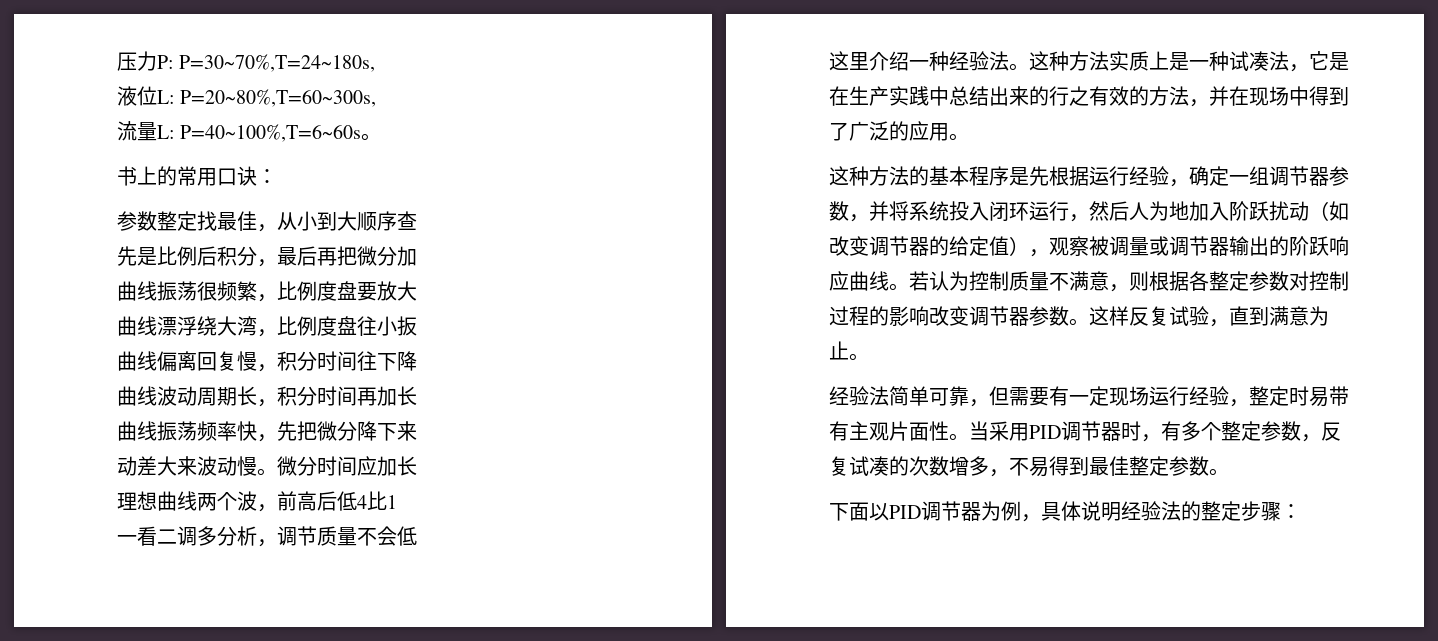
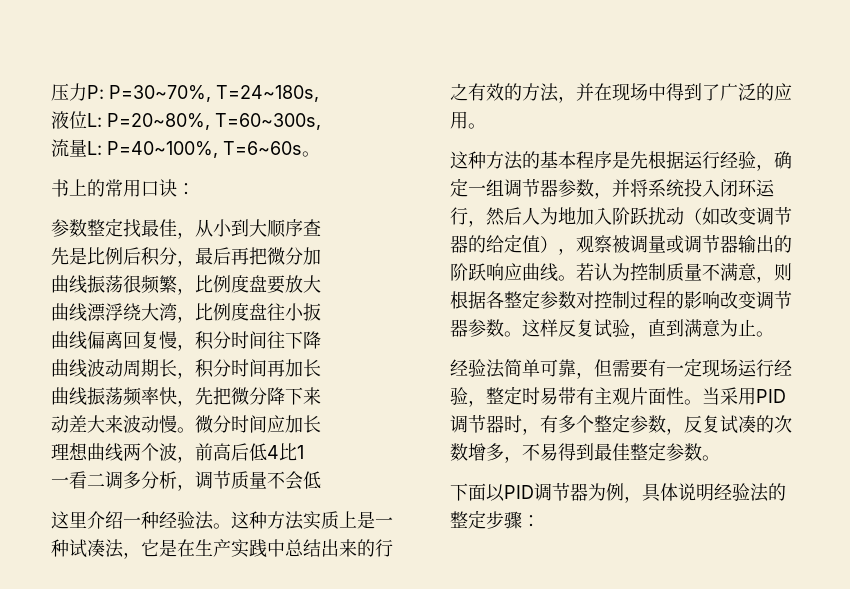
- 压力P: P=30~70%,T=24~180s,
+ 压力P: P=30~70%, T=24~180s,
- 液位L: P=20~80%,T=60~300s,
+ 液位L: P=20~80%, T=60~300s,
- 流量L: P=40~100%,T=6~60s。
+ 流量L: P=40~100%, T=6~60s。

